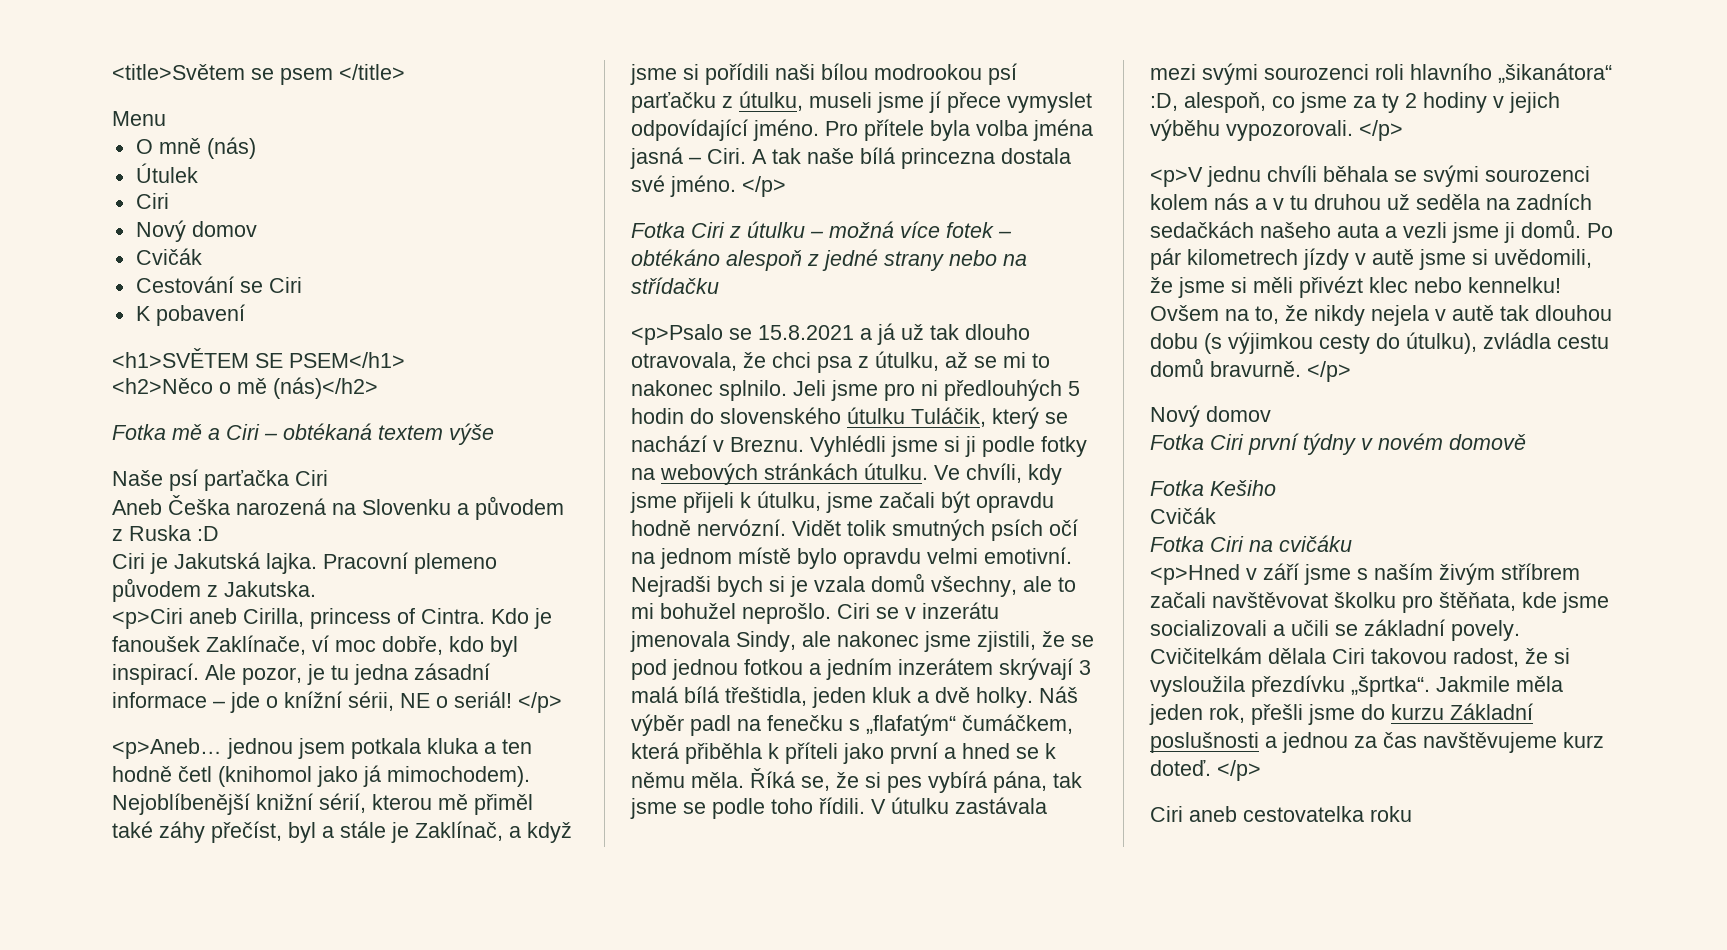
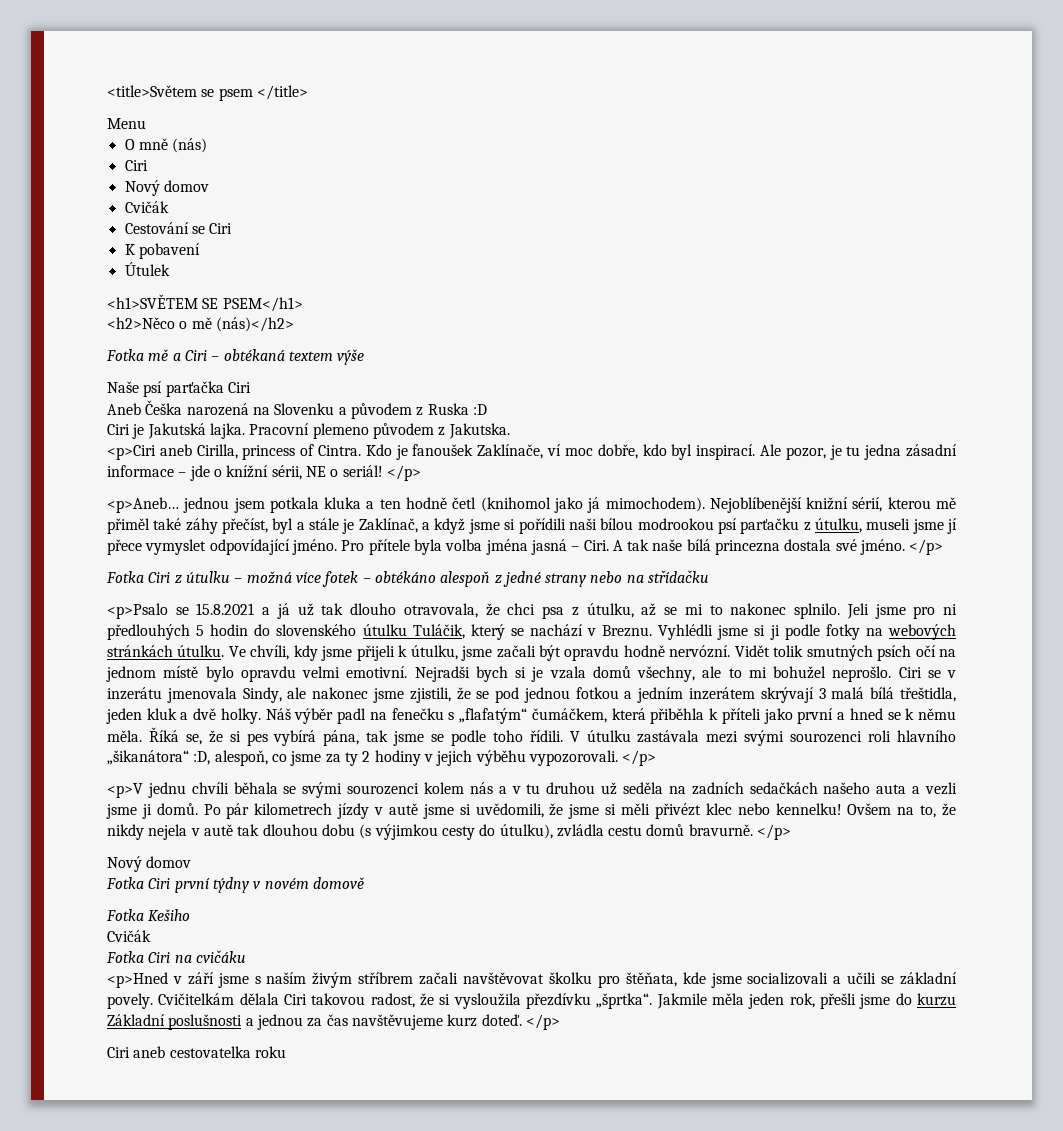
- Útulek
+ Útulek

